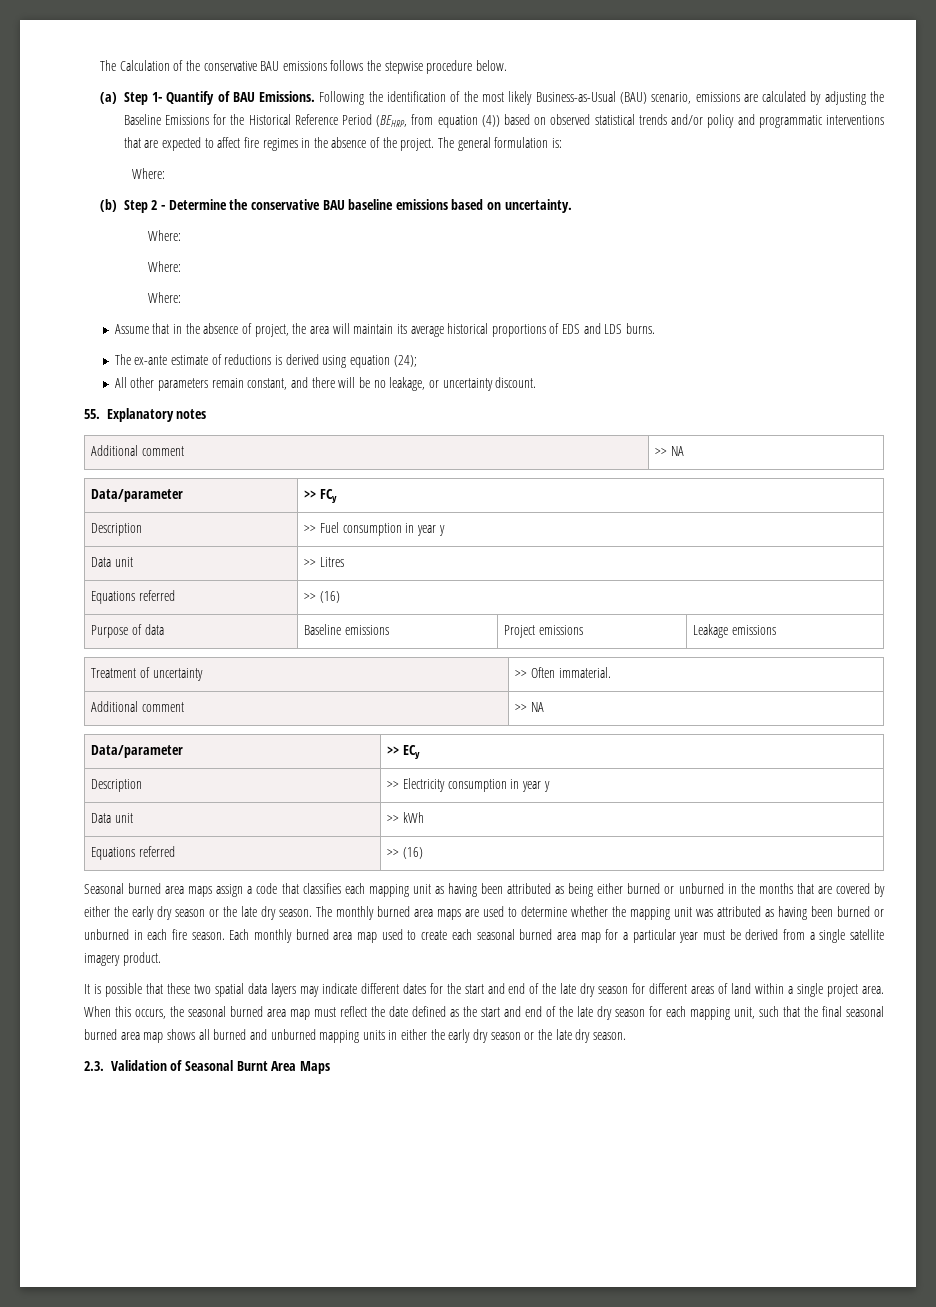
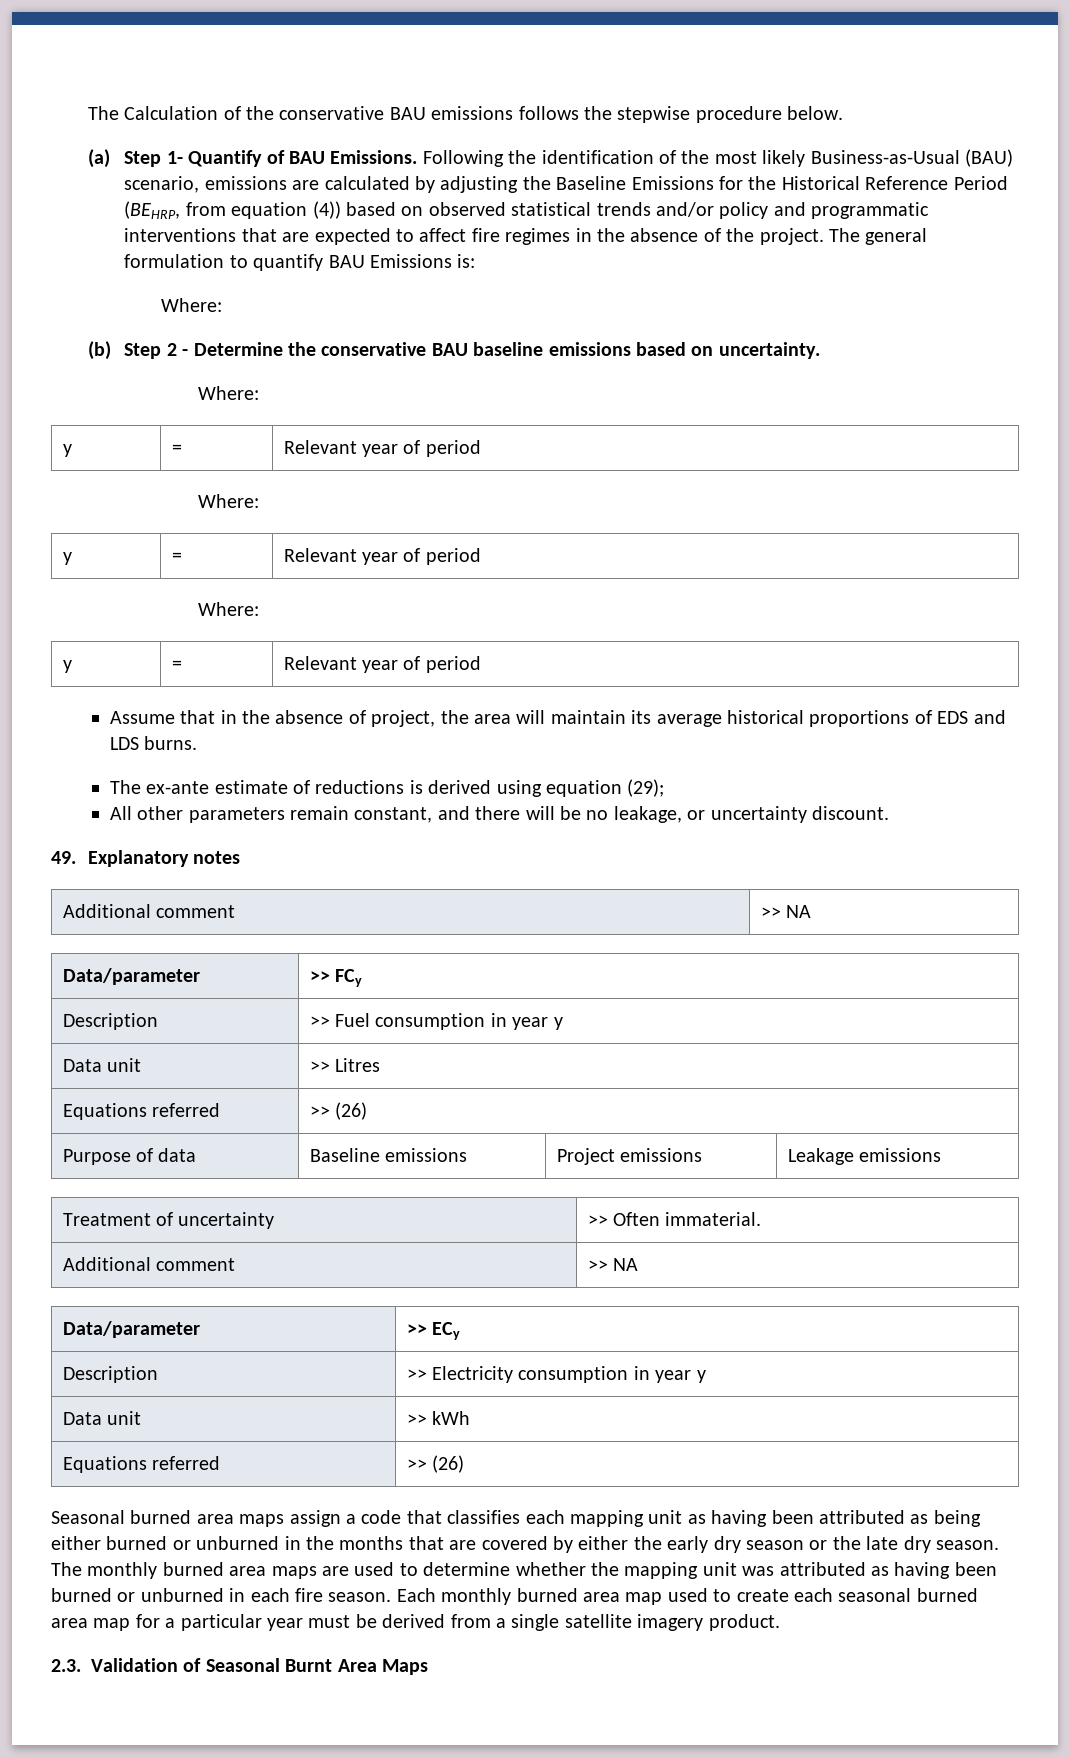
- The general formulation is:
+ The general formulation to quantify BAU Emissions is:
  (b) Step 2 - Determine the conservative BAU baseline emissions based on uncertainty.
  Where:
+ y | = | Relevant year of period
  Where:
+ y | = | Relevant year of period
  Where:
+ y | = | Relevant year of period
- The ex-ante estimate of reductions is derived using equation (24);
+ The ex-ante estimate of reductions is derived using equation (29);
- 55. Explanatory notes
+ 49. Explanatory notes
  Data unit | >> Litres
- Equations referred | >> (16)
+ Equations referred | >> (26)
  Data unit | >> kWh
- Equations referred | >> (16)
+ Equations referred | >> (26)
- It is possible that these two spatial data layers may indicate different dates for the start and end of the late dry season for different areas of land within a single project area. When this occurs, the seasonal burned area map must reflect the date defined as the start and end of the late dry season for each mapping unit, such that the final seasonal burned area map shows all burned and unburned mapping units in either the early dry season or the late dry season.

